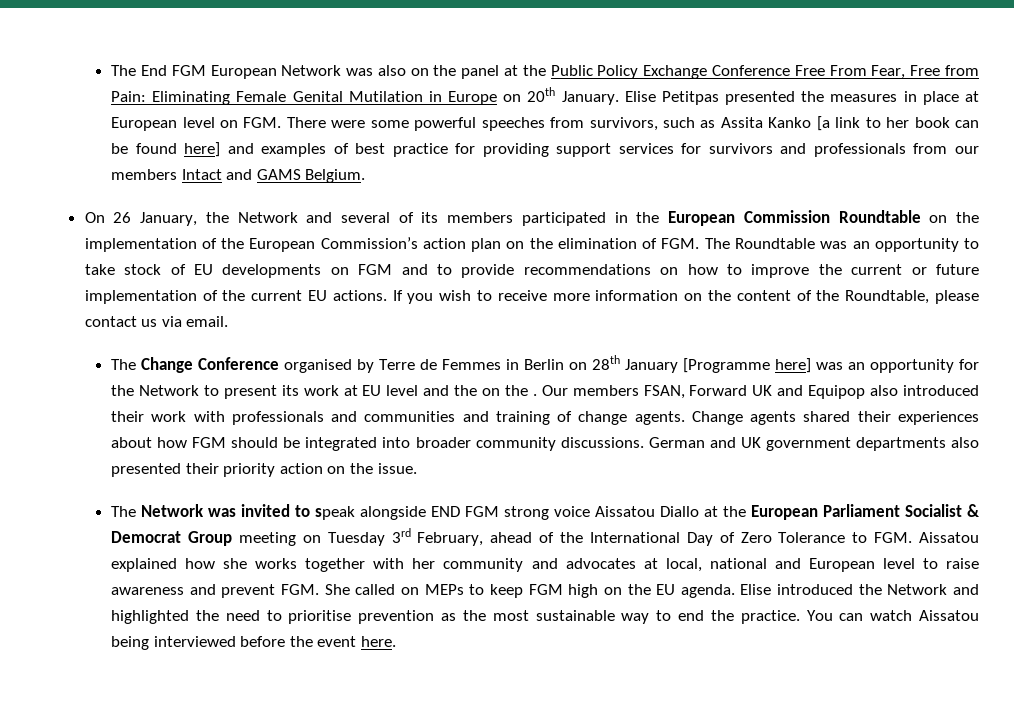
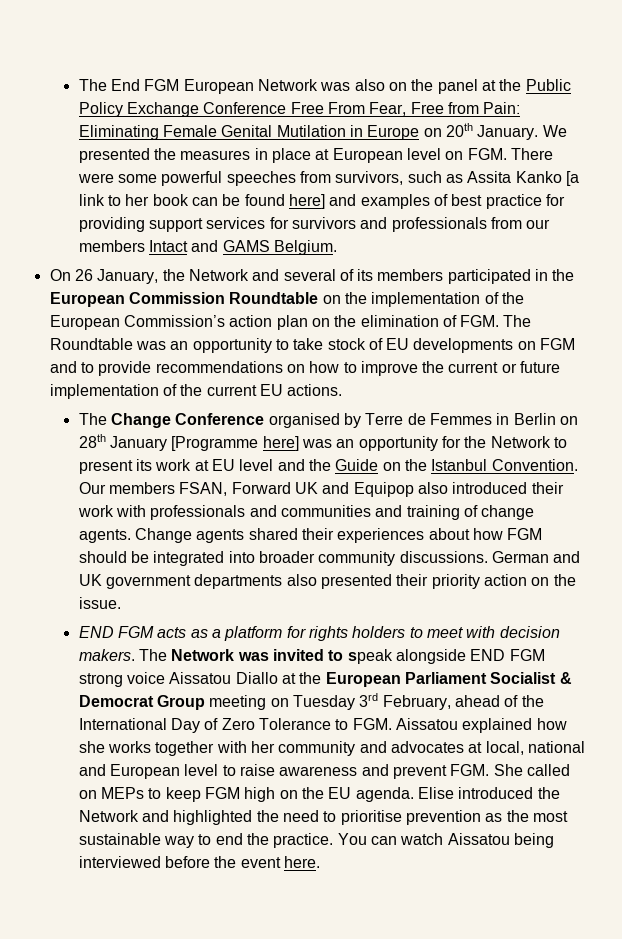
- Elise Petitpas presented the measures in place at European level on FGM. There were some powerful speeches from survivors, such as Assita Kanko [a link to her book can be found here] and examples of best practice for providing support services for survivors and professionals from our members Intact and GAMS Belgium.
+ We presented the measures in place at European level on FGM. There were some powerful speeches from survivors, such as Assita Kanko [a link to her book can be found here] and examples of best practice for providing support services for survivors and professionals from our members Intact and GAMS Belgium.
- If you wish to receive more information on the content of the Roundtable, please contact us via email.
- The Change Conference organised by Terre de Femmes in Berlin on 28th January [Programme here] was an opportunity for the Network to present its work at EU level and the on the .
+ The Change Conference organised by Terre de Femmes in Berlin on 28th January [Programme here] was an opportunity for the Network to present its work at EU level and the Guide on the Istanbul Convention.
+ END FGM acts as a platform for rights holders to meet with decision makers.

